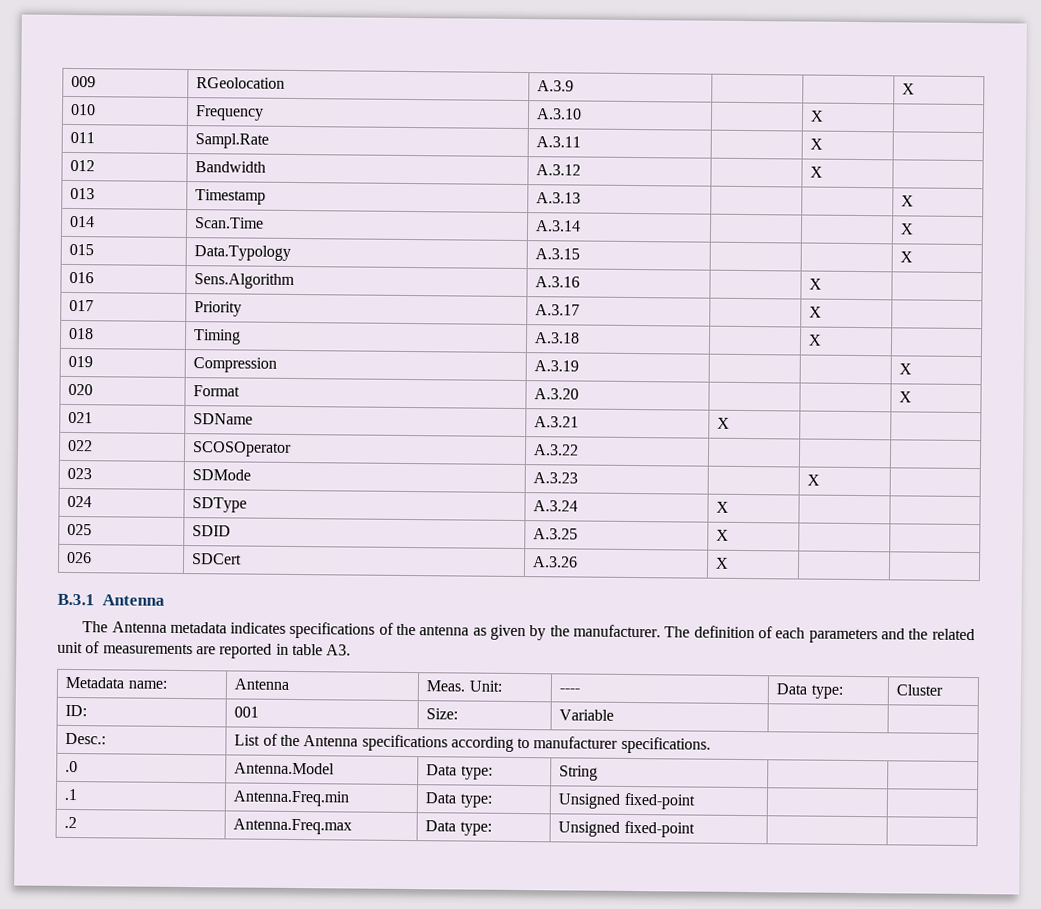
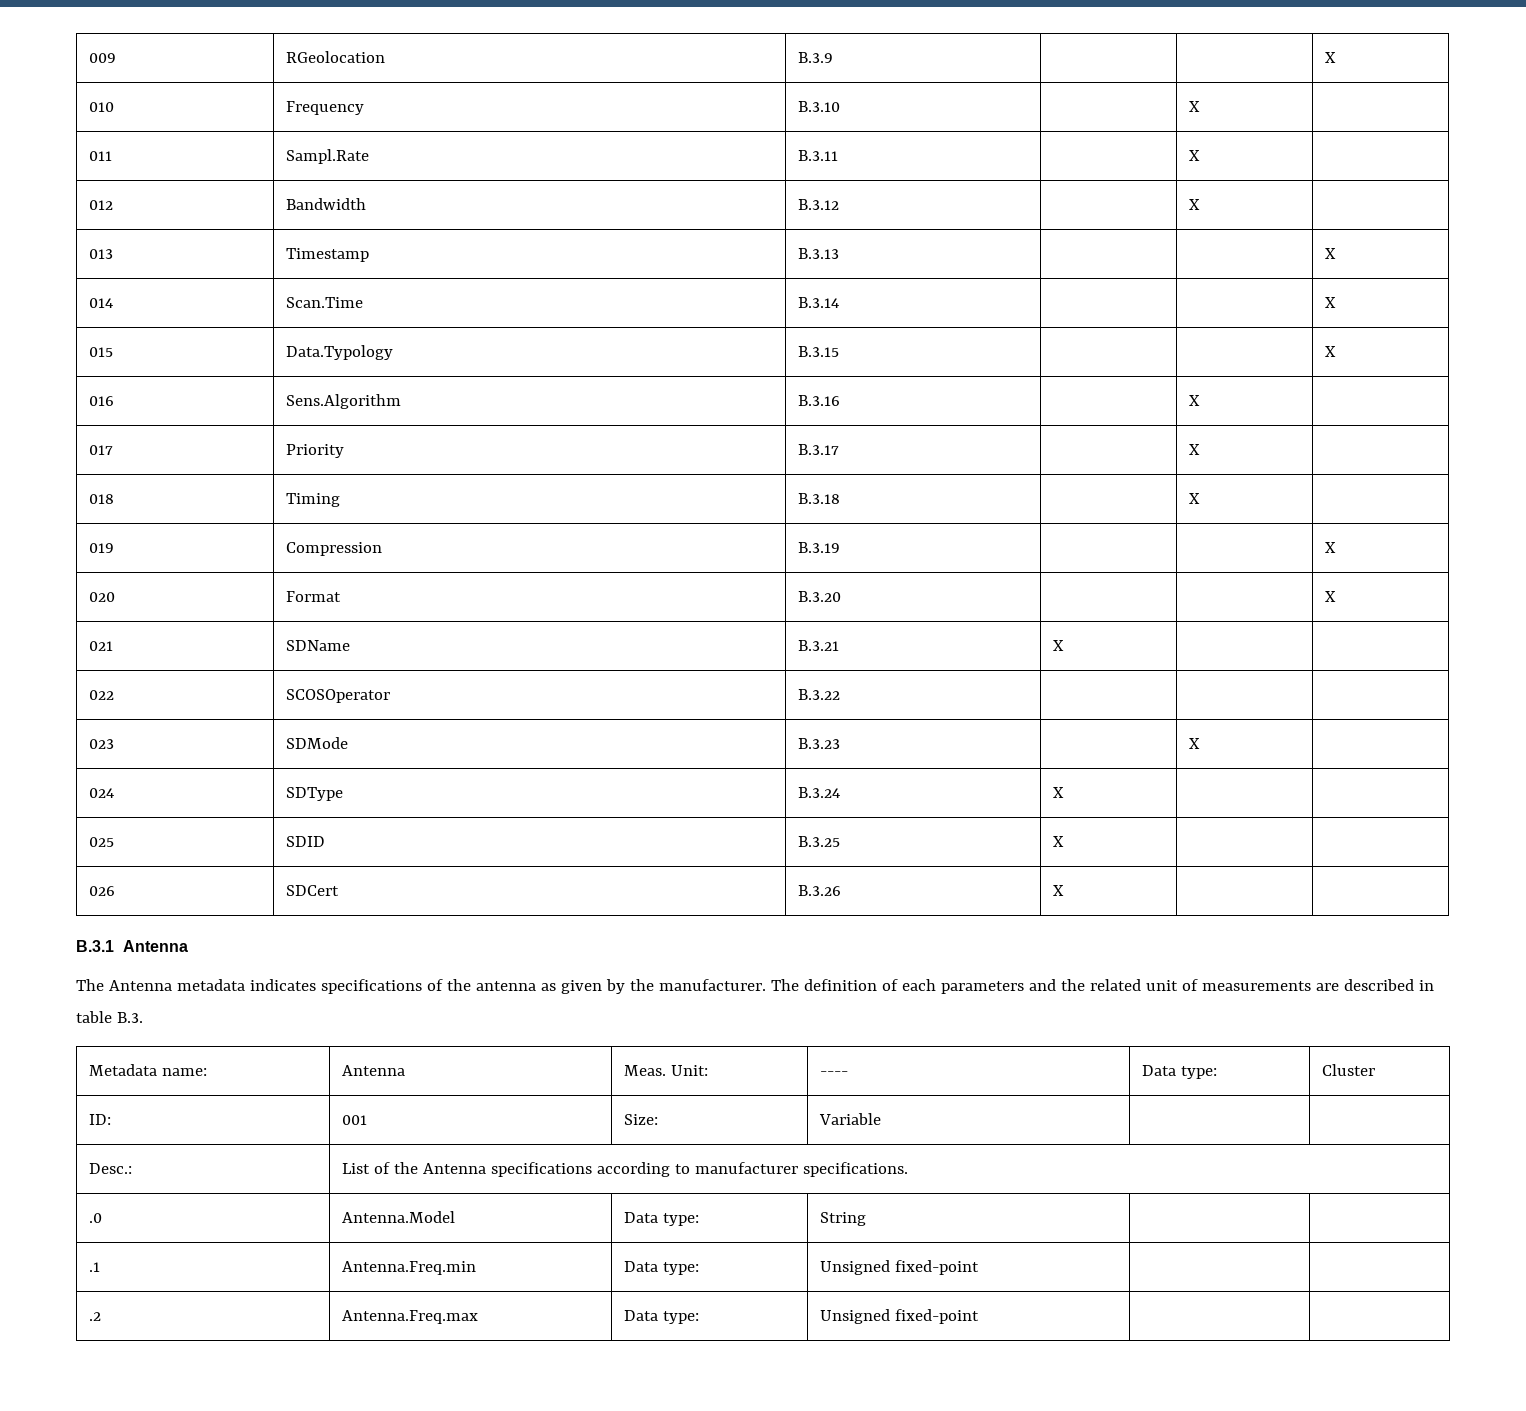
- 009 | RGeolocation | A.3.9 | | | X
+ 009 | RGeolocation | B.3.9 | | | X
- 010 | Frequency | A.3.10 | | X |
+ 010 | Frequency | B.3.10 | | X |
- 011 | Sampl.Rate | A.3.11 | | X |
+ 011 | Sampl.Rate | B.3.11 | | X |
- 012 | Bandwidth | A.3.12 | | X |
+ 012 | Bandwidth | B.3.12 | | X |
- 013 | Timestamp | A.3.13 | | | X
+ 013 | Timestamp | B.3.13 | | | X
- 014 | Scan.Time | A.3.14 | | | X
+ 014 | Scan.Time | B.3.14 | | | X
- 015 | Data.Typology | A.3.15 | | | X
+ 015 | Data.Typology | B.3.15 | | | X
- 016 | Sens.Algorithm | A.3.16 | | X |
+ 016 | Sens.Algorithm | B.3.16 | | X |
- 017 | Priority | A.3.17 | | X |
+ 017 | Priority | B.3.17 | | X |
- 018 | Timing | A.3.18 | | X |
+ 018 | Timing | B.3.18 | | X |
- 019 | Compression | A.3.19 | | | X
+ 019 | Compression | B.3.19 | | | X
- 020 | Format | A.3.20 | | | X
+ 020 | Format | B.3.20 | | | X
- 021 | SDName | A.3.21 | X | |
+ 021 | SDName | B.3.21 | X | |
- 022 | SCOSOperator | A.3.22 | | |
+ 022 | SCOSOperator | B.3.22 | | |
- 023 | SDMode | A.3.23 | | X |
+ 023 | SDMode | B.3.23 | | X |
- 024 | SDType | A.3.24 | X | |
+ 024 | SDType | B.3.24 | X | |
- 025 | SDID | A.3.25 | X | |
+ 025 | SDID | B.3.25 | X | |
- 026 | SDCert | A.3.26 | X | |
+ 026 | SDCert | B.3.26 | X | |
- The definition of each parameters and the related unit of measurements are reported in table A3.
+ The definition of each parameters and the related unit of measurements are described in table B.3.

